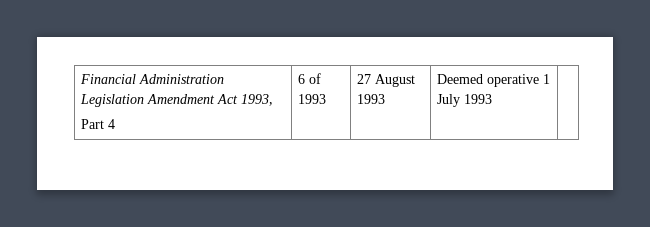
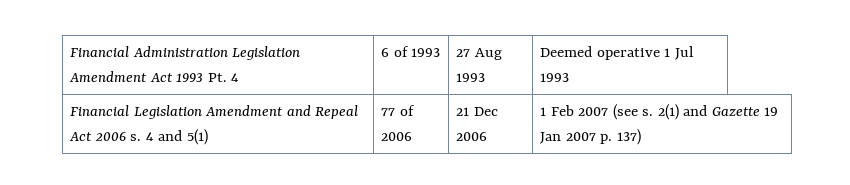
- Financial Administration Legislation Amendment Act 1993,
- Part 4 | 6 of 1993 | 27 August 1993 | Deemed operative 1 July 1993 |
+ Financial Administration Legislation Amendment Act 1993 Pt. 4 | 6 of 1993 | 27 Aug 1993 | Deemed operative 1 Jul 1993
+ Financial Legislation Amendment and Repeal Act 2006 s. 4 and 5(1) | 77 of 2006 | 21 Dec 2006 | 1 Feb 2007 (see s. 2(1) and Gazette 19 Jan 2007 p. 137)

